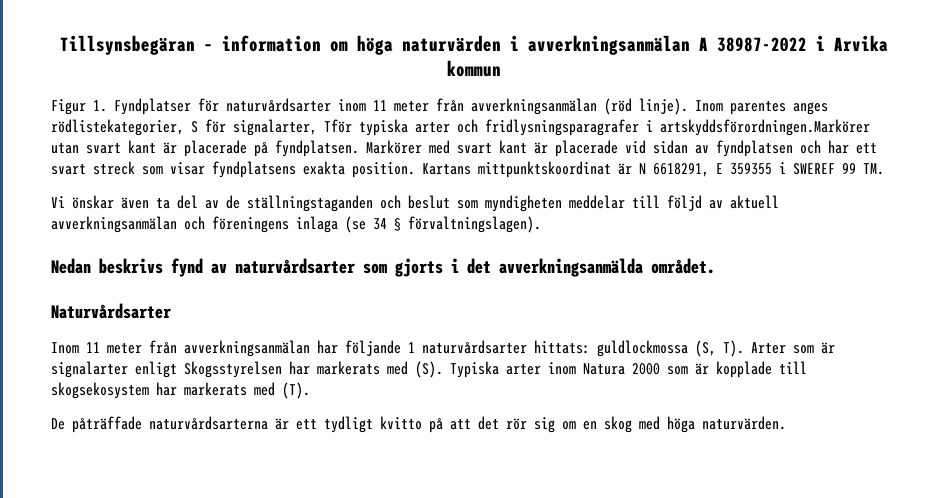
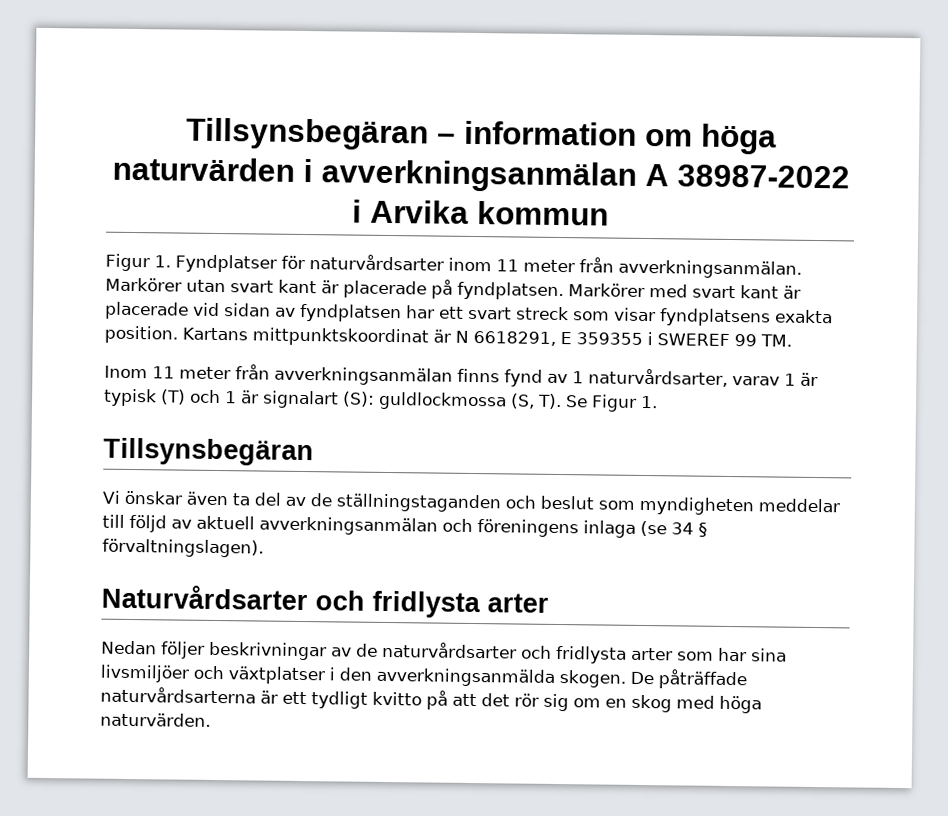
- Figur 1. Fyndplatser för naturvårdsarter inom 11 meter från avverkningsanmälan (röd linje). Inom parentes anges rödlistekategorier, S för signalarter, Tför typiska arter och fridlysningsparagrafer i artskyddsförordningen.Markörer utan svart kant är placerade på fyndplatsen.
+ Figur 1. Fyndplatser för naturvårdsarter inom 11 meter från avverkningsanmälan. Markörer utan svart kant är placerade på fyndplatsen.
- Markörer med svart kant är placerade vid sidan av fyndplatsen och har ett svart streck som visar fyndplatsens exakta position.
+ Markörer med svart kant är placerade vid sidan av fyndplatsen har ett svart streck som visar fyndplatsens exakta position.
+ Inom 11 meter från avverkningsanmälan finns fynd av 1 naturvårdsarter, varav 1 är typisk (T) och 1 är signalart (S): guldlockmossa (S, T). Se Figur 1.
+ Tillsynsbegäran
- Nedan beskrivs fynd av naturvårdsarter som gjorts i det avverkningsanmälda området.
- Naturvårdsarter
- Inom 11 meter från avverkningsanmälan har följande 1 naturvårdsarter hittats: guldlockmossa (S, T). Arter som är signalarter enligt Skogsstyrelsen har markerats med (S). Typiska arter inom Natura 2000 som är kopplade till skogsekosystem har markerats med (T).
- De påträffade naturvårdsarterna är ett tydligt kvitto på att det rör sig om en skog med höga naturvärden.
+ Naturvårdsarter och fridlysta arter
+ Nedan följer beskrivningar av de naturvårdsarter och fridlysta arter som har sina livsmiljöer och växtplatser i den avverkningsanmälda skogen. De påträffade naturvårdsarterna är ett tydligt kvitto på att det rör sig om en skog med höga naturvärden.

